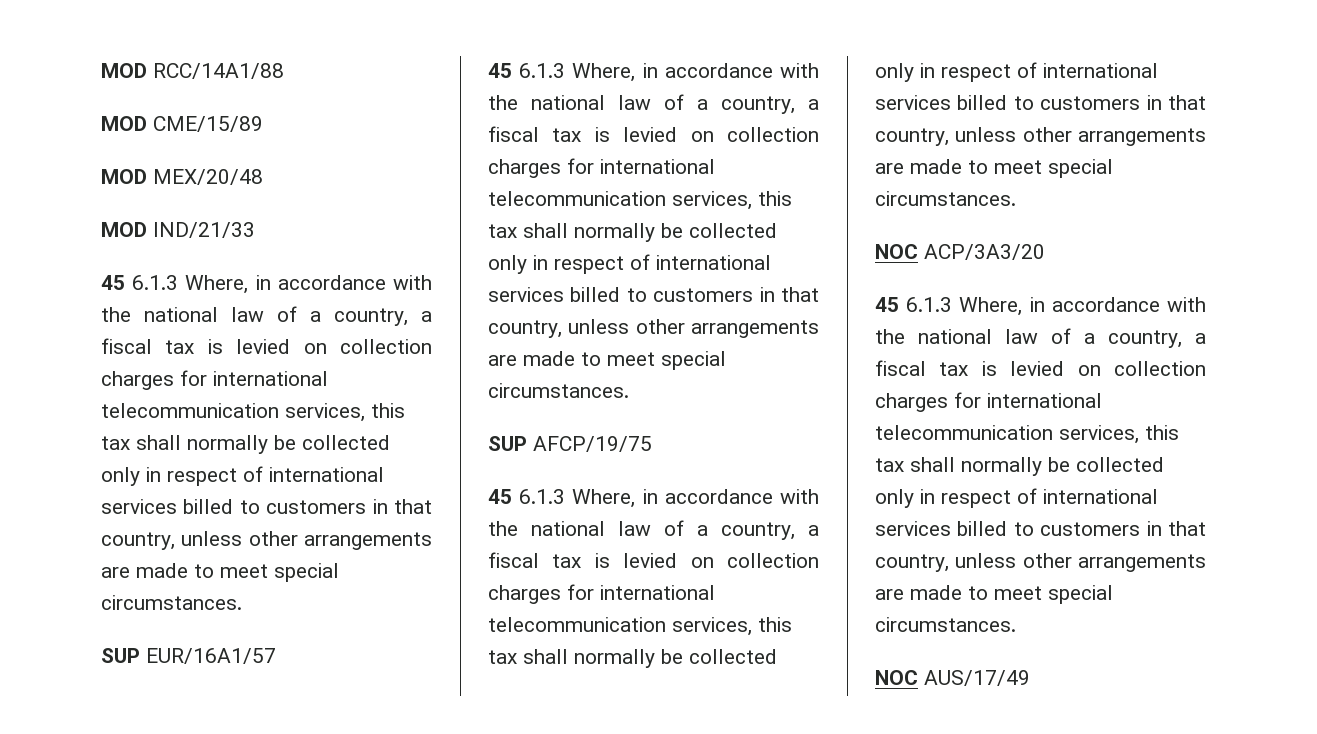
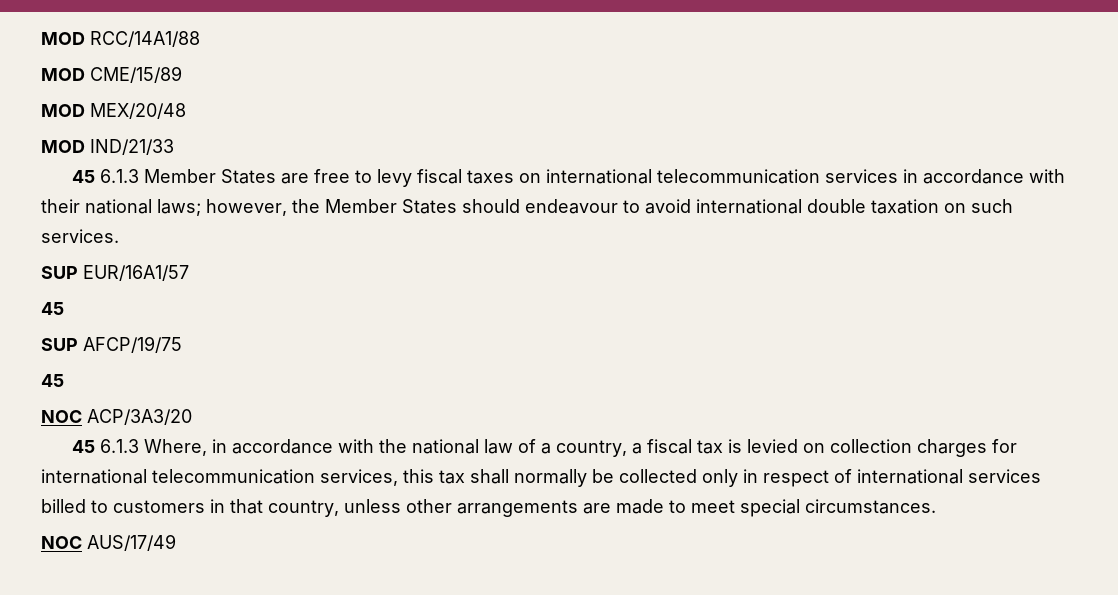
  MOD IND/21/33
- 45 6.1.3 Where, in accordance with the national law of a country, a fiscal tax is levied on collection charges for international telecommunication services, this tax shall normally be collected only in respect of international services billed to customers in that country, unless other arrangements are made to meet special circumstances.
+ 45 6.1.3 Member States are free to levy fiscal taxes on international telecommunication services in accordance with their national laws; however, the Member States should endeavour to avoid international double taxation on such services.
  SUP EUR/16A1/57
- 45 6.1.3 Where, in accordance with the national law of a country, a fiscal tax is levied on collection charges for international telecommunication services, this tax shall normally be collected only in respect of international services billed to customers in that country, unless other arrangements are made to meet special circumstances.
+ 45
  SUP AFCP/19/75
- 45 6.1.3 Where, in accordance with the national law of a country, a fiscal tax is levied on collection charges for international telecommunication services, this tax shall normally be collected only in respect of international services billed to customers in that country, unless other arrangements are made to meet special circumstances.
+ 45

